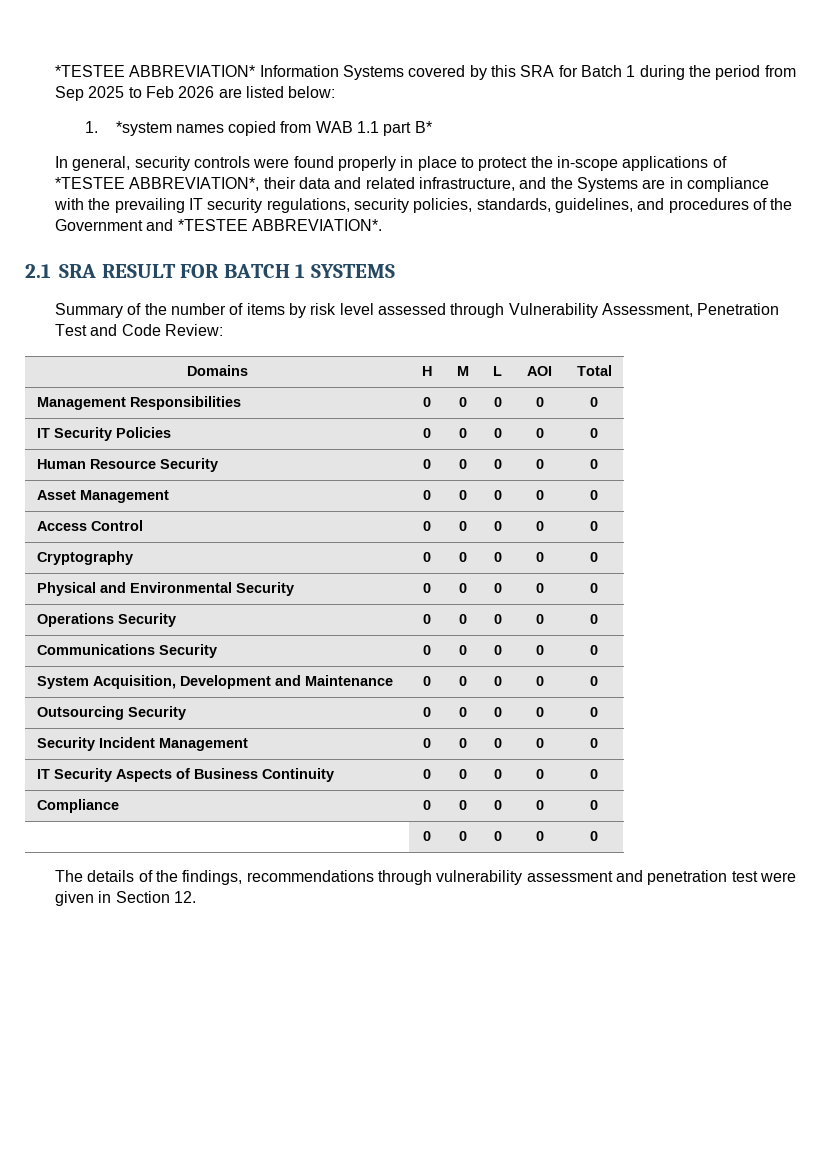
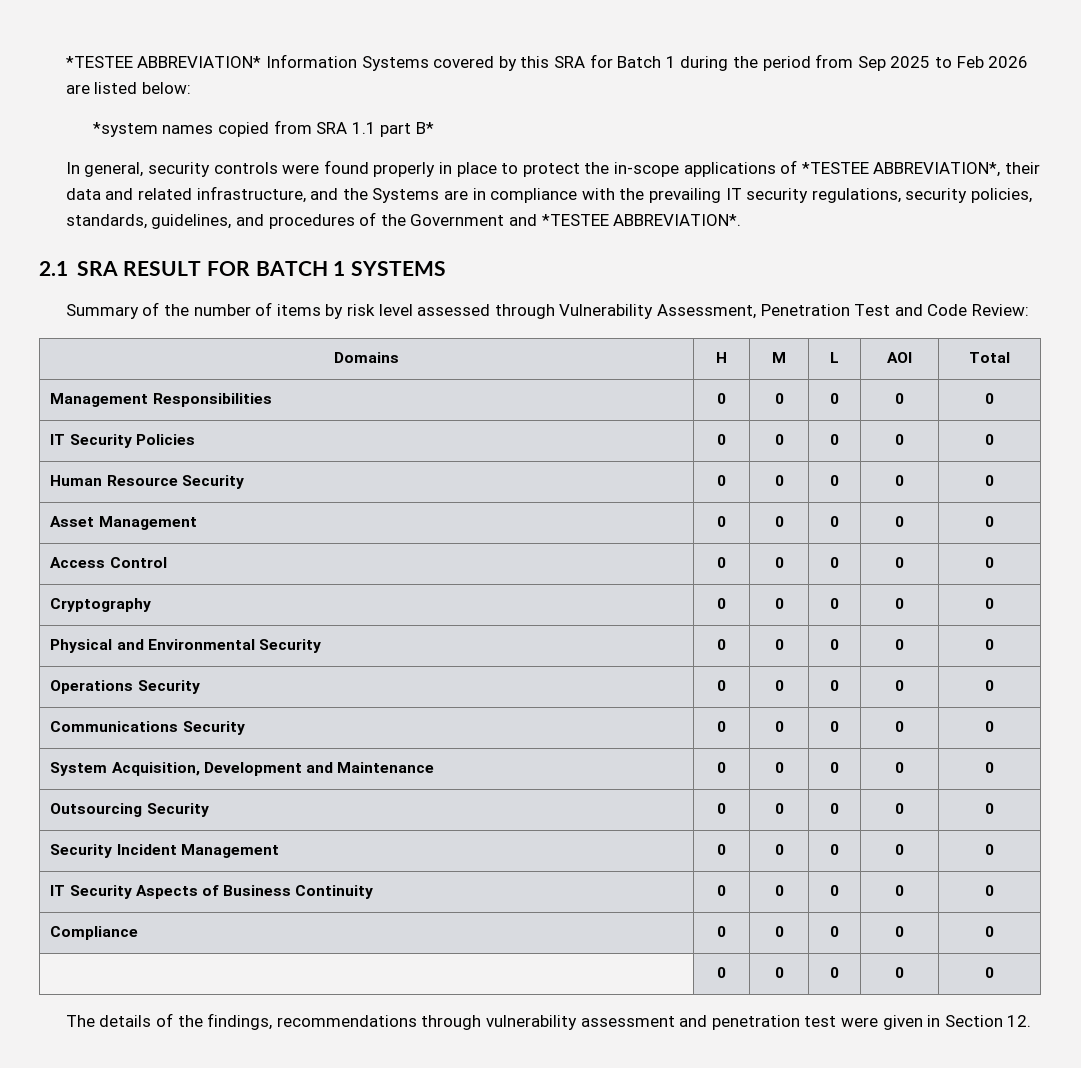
- 1. *system names copied from WAB 1.1 part B*
+ *system names copied from SRA 1.1 part B*

